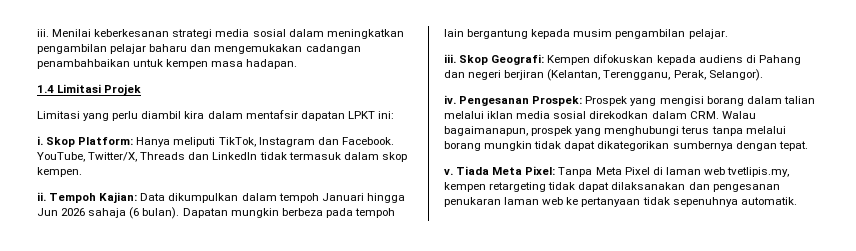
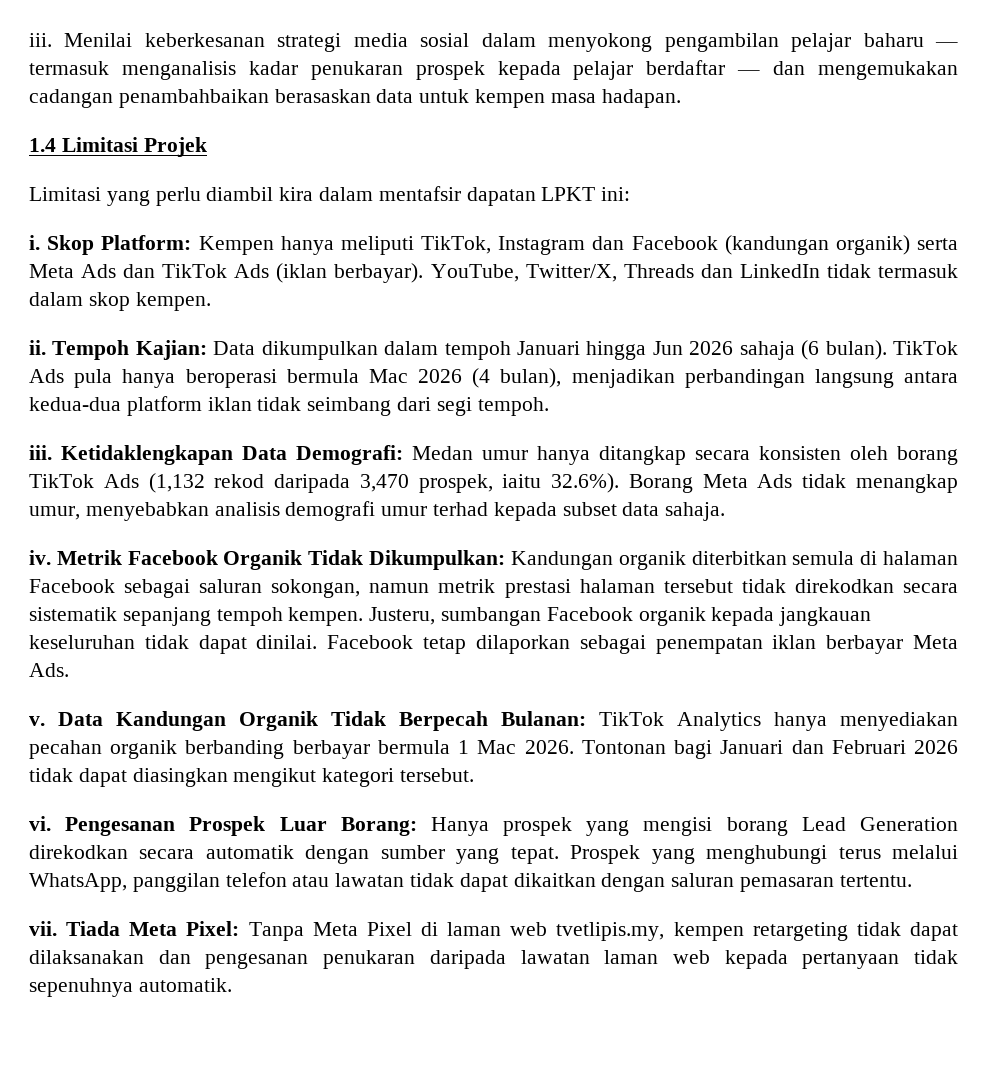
- Menilai keberkesanan strategi media sosial dalam meningkatkan pengambilan pelajar baharu dan mengemukakan cadangan penambahbaikan untuk kempen masa hadapan.
+ Menilai keberkesanan strategi media sosial dalam menyokong pengambilan pelajar baharu — termasuk menganalisis kadar penukaran prospek kepada pelajar berdaftar — dan mengemukakan cadangan penambahbaikan berasaskan data untuk kempen masa hadapan.
- Skop Platform: Hanya meliputi TikTok, Instagram dan Facebook.
+ Skop Platform: Kempen hanya meliputi TikTok, Instagram dan Facebook (kandungan organik) serta Meta Ads dan TikTok Ads (iklan berbayar).
- Dapatan mungkin berbeza pada tempoh lain bergantung kepada musim pengambilan pelajar.
- iii. Skop Geografi: Kempen difokuskan kepada audiens di Pahang dan negeri berjiran (Kelantan, Terengganu, Perak, Selangor).
- iv. Pengesanan Prospek: Prospek yang mengisi borang dalam talian melalui iklan media sosial direkodkan dalam CRM. Walau bagaimanapun, prospek yang menghubungi terus tanpa melalui borang mungkin tidak dapat dikategorikan sumbernya dengan tepat.
- v.
+ TikTok Ads pula hanya beroperasi bermula Mac 2026 (4 bulan), menjadikan perbandingan langsung antara kedua-dua platform iklan tidak seimbang dari segi tempoh.
+ iii. Ketidaklengkapan Data Demografi: Medan umur hanya ditangkap secara konsisten oleh borang TikTok Ads (1,132 rekod daripada 3,470 prospek, iaitu 32.6%). Borang Meta Ads tidak menangkap umur, menyebabkan analisis demografi umur terhad kepada subset data sahaja.
+ iv. Metrik Facebook Organik Tidak Dikumpulkan: Kandungan organik diterbitkan semula di halaman Facebook sebagai saluran sokongan, namun metrik prestasi halaman tersebut tidak direkodkan secara sistematik sepanjang tempoh kempen. Justeru, sumbangan Facebook organik kepada jangkauan keseluruhan tidak dapat dinilai. Facebook tetap dilaporkan sebagai penempatan iklan berbayar Meta Ads.
+ v. Data Kandungan Organik Tidak Berpecah Bulanan: TikTok Analytics hanya menyediakan pecahan organik berbanding berbayar bermula 1 Mac 2026. Tontonan bagi Januari dan Februari 2026 tidak dapat diasingkan mengikut kategori tersebut.
+ vi. Pengesanan Prospek Luar Borang: Hanya prospek yang mengisi borang Lead Generation direkodkan secara automatik dengan sumber yang tepat. Prospek yang menghubungi terus melalui WhatsApp, panggilan telefon atau lawatan tidak dapat dikaitkan dengan saluran pemasaran tertentu.
+ vii.
- Tiada Meta Pixel: Tanpa Meta Pixel di laman web tvetlipis.my, kempen retargeting tidak dapat dilaksanakan dan pengesanan penukaran laman web ke pertanyaan tidak sepenuhnya automatik.
+ Tiada Meta Pixel: Tanpa Meta Pixel di laman web tvetlipis.my, kempen retargeting tidak dapat dilaksanakan dan pengesanan penukaran daripada lawatan laman web kepada pertanyaan tidak sepenuhnya automatik.

